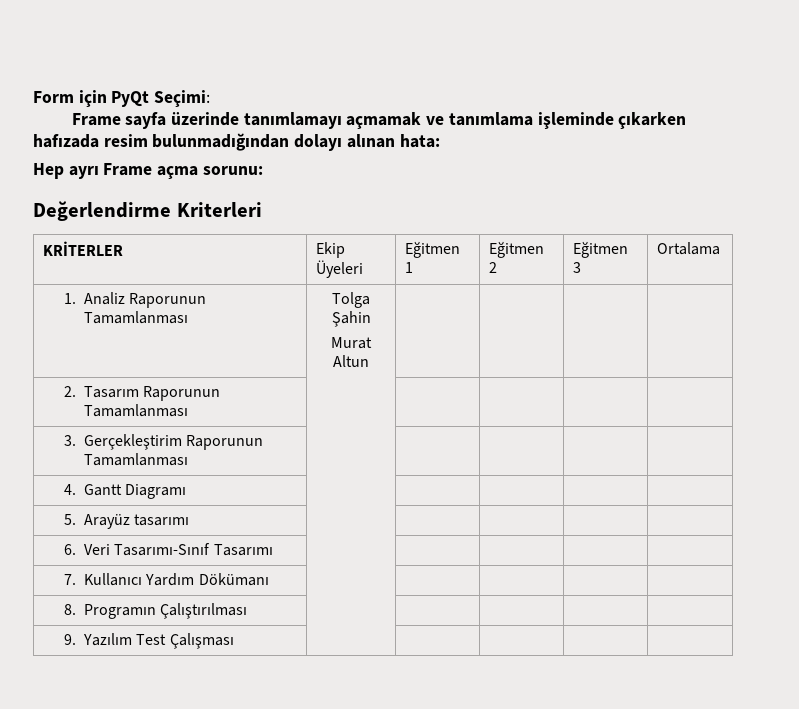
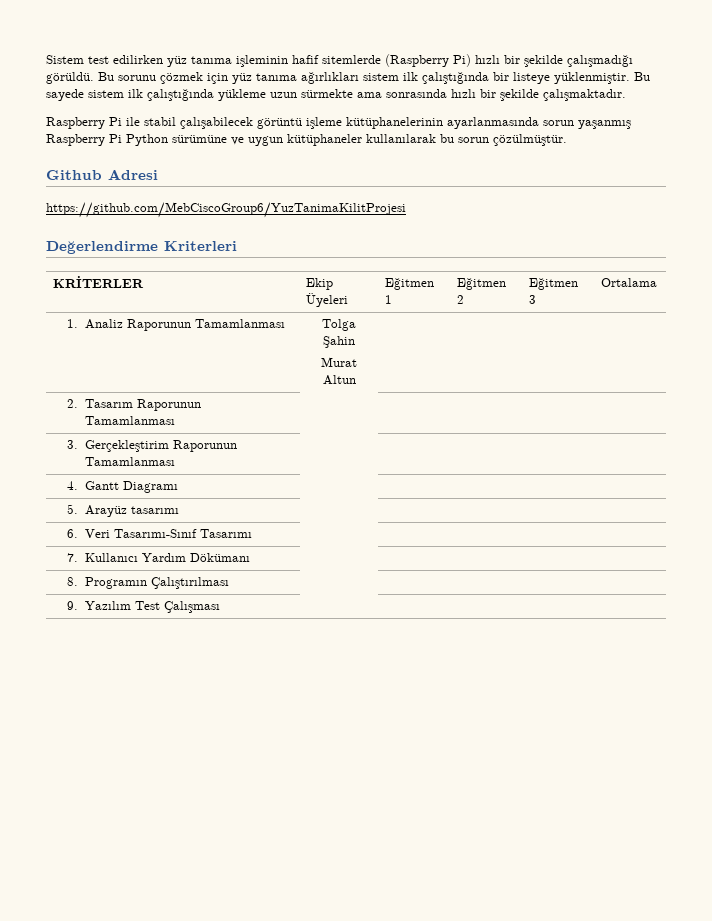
- Form için PyQt Seçimi:
- Frame sayfa üzerinde tanımlamayı açmamak ve tanımlama işleminde çıkarken hafızada resim bulunmadığından dolayı alınan hata:
- Hep ayrı Frame açma sorunu:
+ Sistem test edilirken yüz tanıma işleminin hafif sitemlerde (Raspberry Pi) hızlı bir şekilde çalışmadığı görüldü. Bu sorunu çözmek için yüz tanıma ağırlıkları sistem ilk çalıştığında bir listeye yüklenmiştir. Bu sayede sistem ilk çalıştığında yükleme uzun sürmekte ama sonrasında hızlı bir şekilde çalışmaktadır.
+ Raspberry Pi ile stabil çalışabilecek görüntü işleme kütüphanelerinin ayarlanmasında sorun yaşanmış Raspberry Pi Python sürümüne ve uygun kütüphaneler kullanılarak bu sorun çözülmüştür.
+ Github Adresi
+ https://github.com/MebCiscoGroup6/YuzTanimaKilitProjesi

